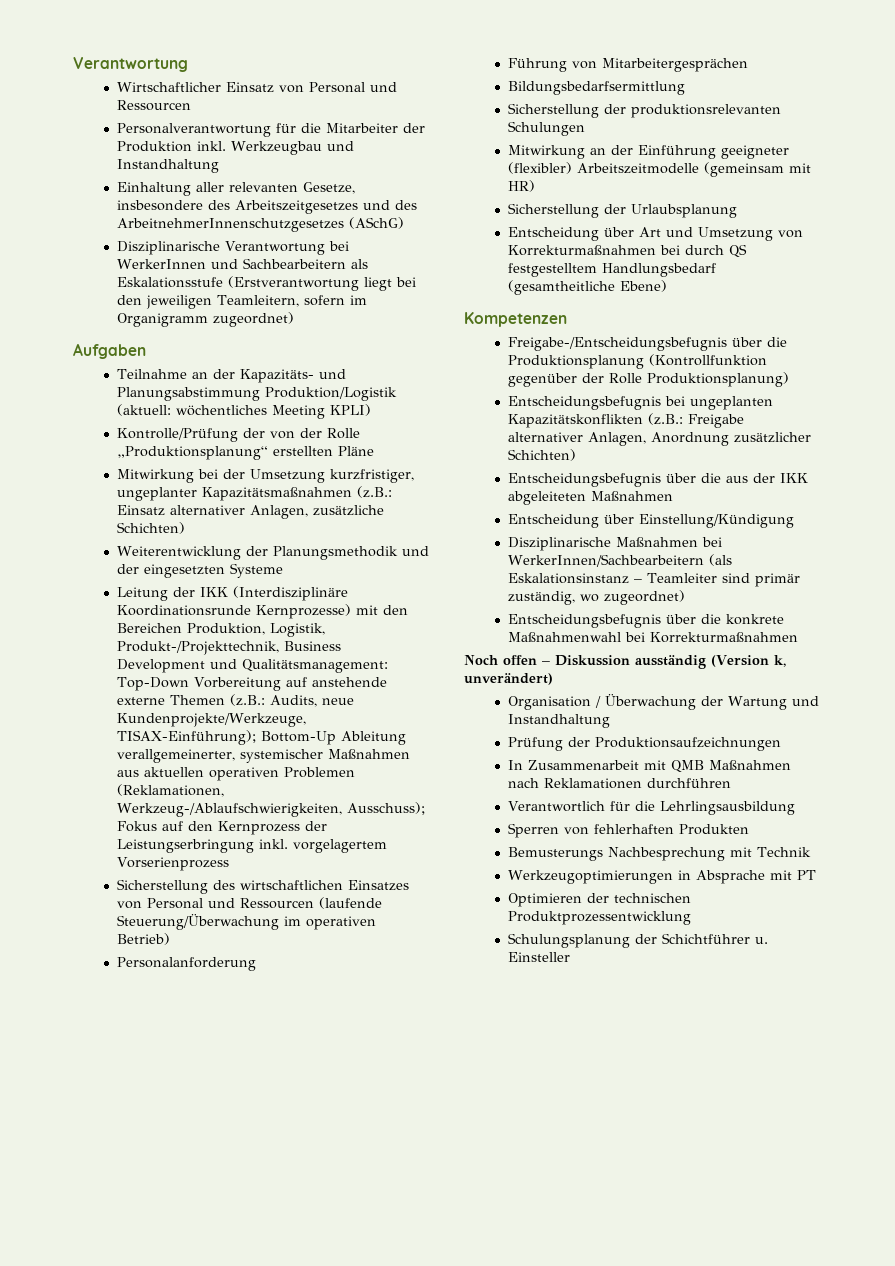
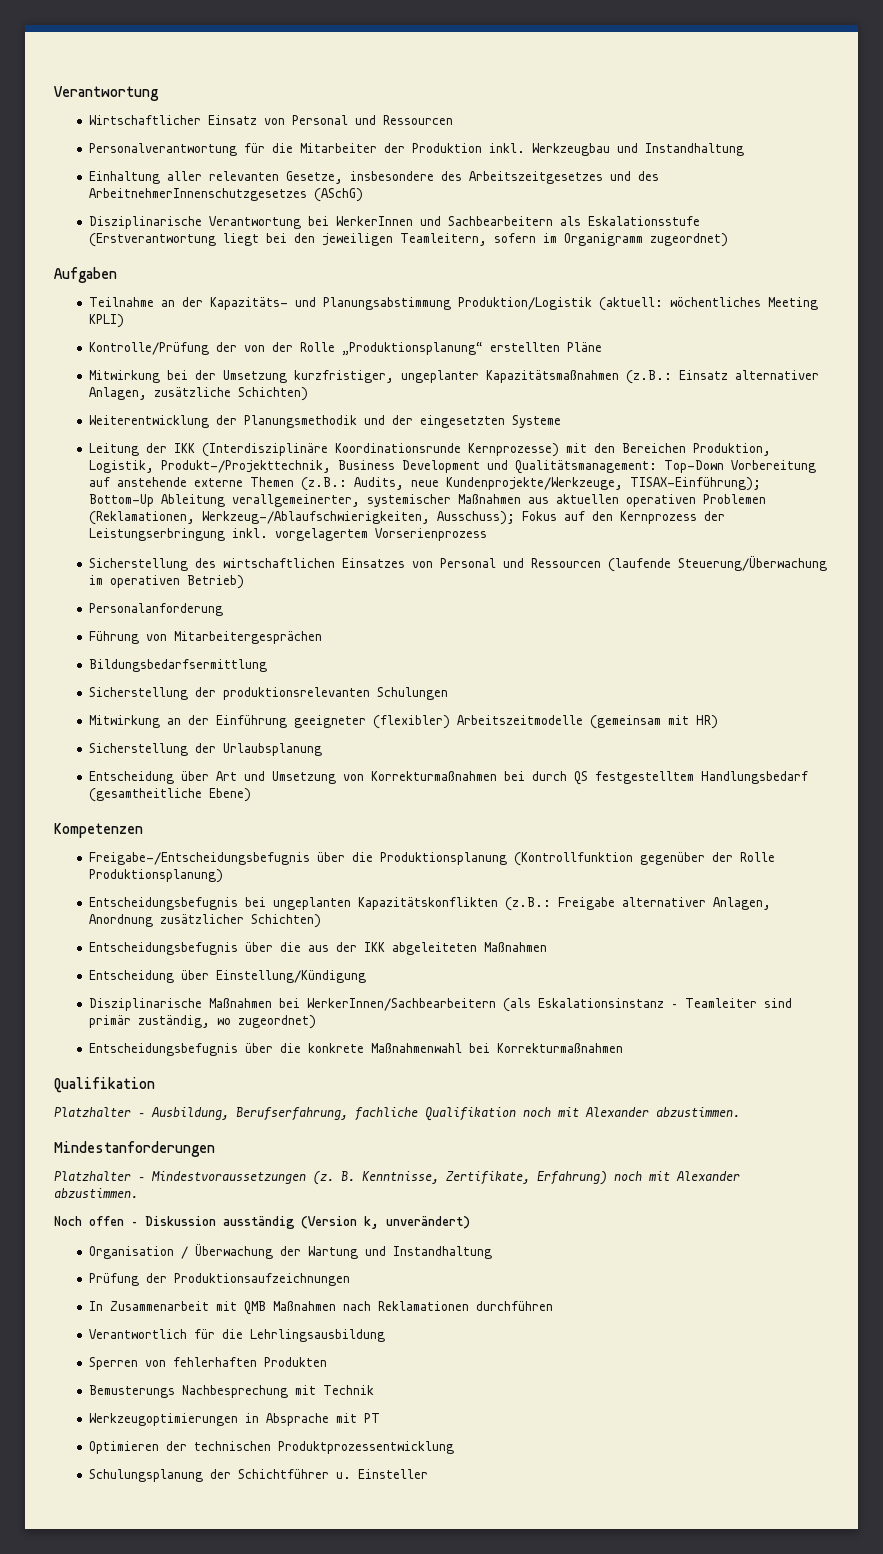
  Entscheidungsbefugnis über die konkrete Maßnahmenwahl bei Korrekturmaßnahmen
+ Qualifikation
+ Platzhalter – Ausbildung, Berufserfahrung, fachliche Qualifikation noch mit Alexander abzustimmen.
+ Mindestanforderungen
+ Platzhalter – Mindestvoraussetzungen (z. B. Kenntnisse, Zertifikate, Erfahrung) noch mit Alexander abzustimmen.

